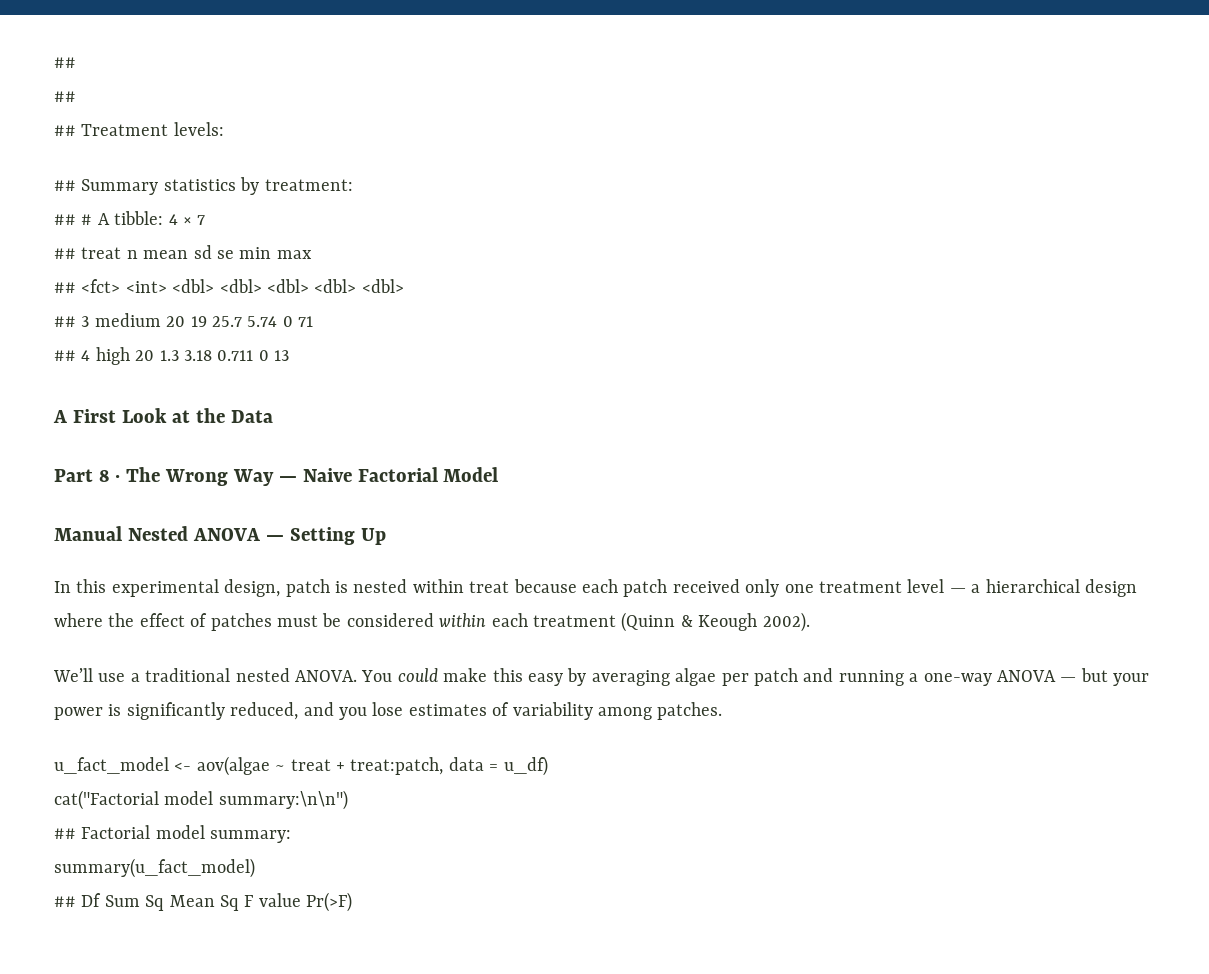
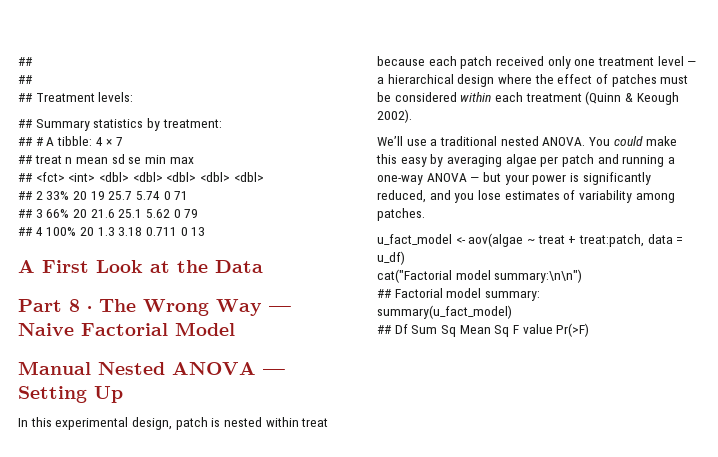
- ## 3 medium 20 19 25.7 5.74 0 71
+ ## 2 33% 20 19 25.7 5.74 0 71
+ ## 3 66% 20 21.6 25.1 5.62 0 79
- ## 4 high 20 1.3 3.18 0.711 0 13
+ ## 4 100% 20 1.3 3.18 0.711 0 13

